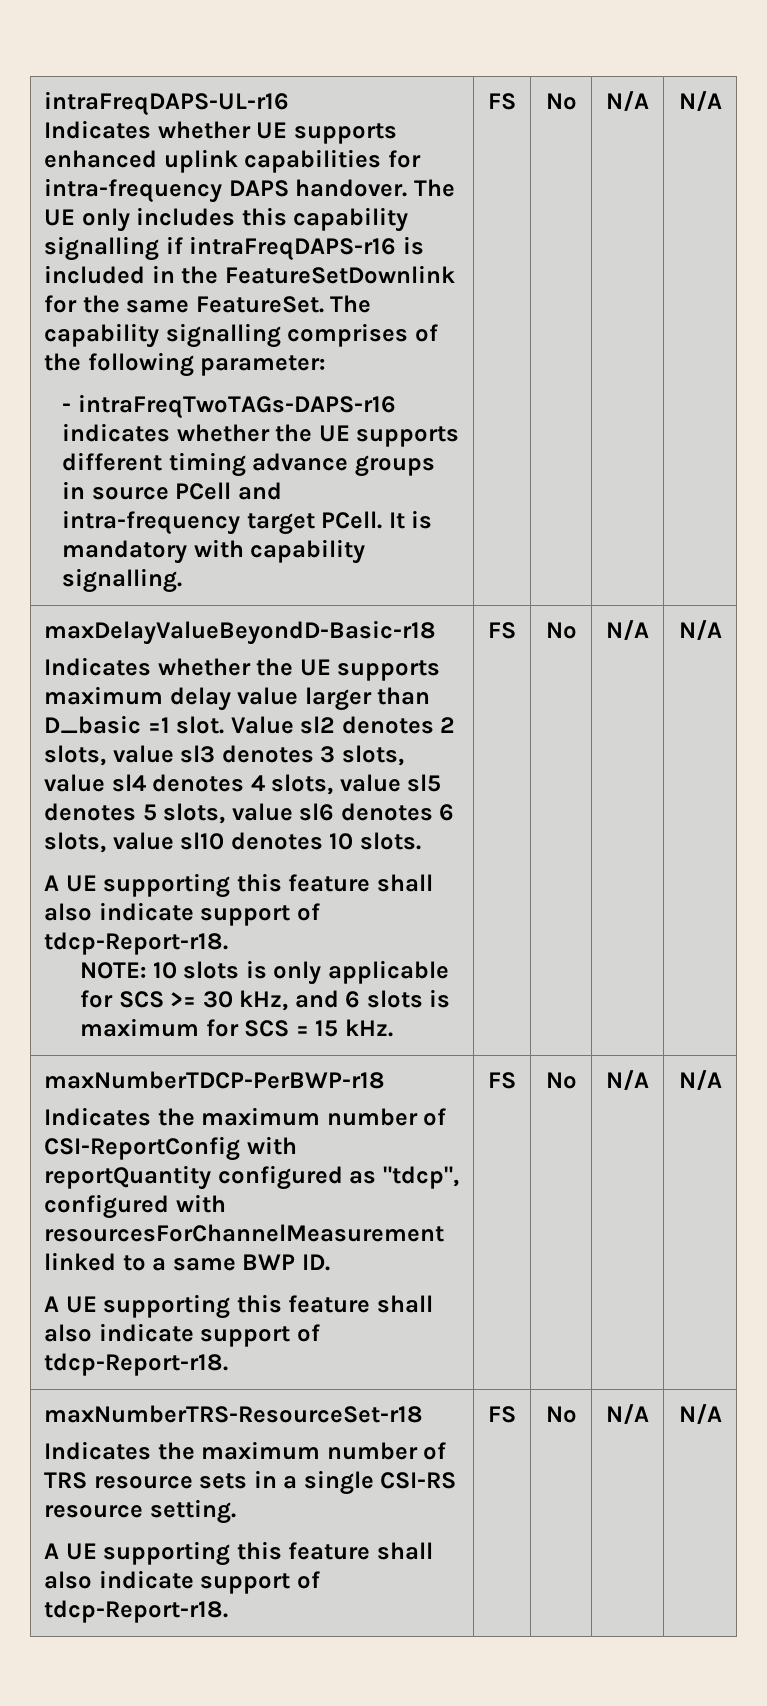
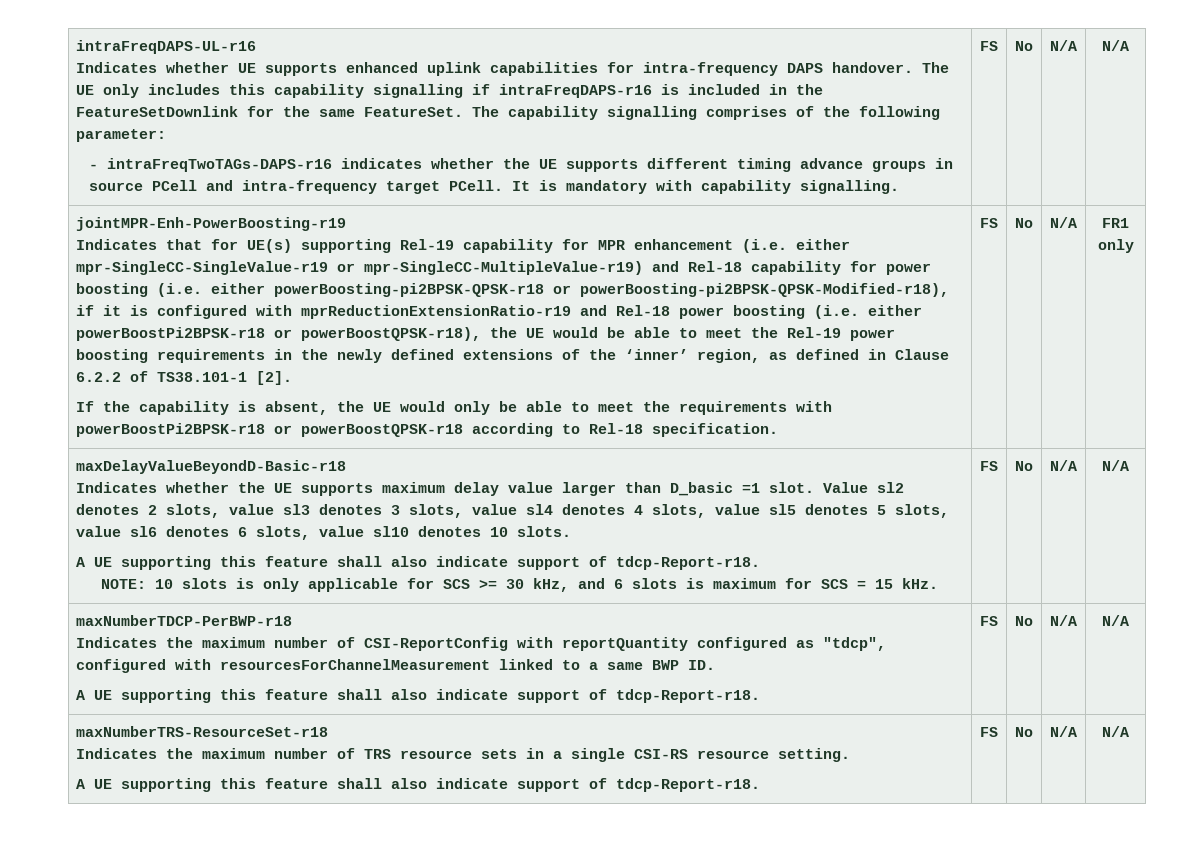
+ jointMPR-Enh-PowerBoosting-r19
+ Indicates that for UE(s) supporting Rel-19 capability for MPR enhancement (i.e. either mpr-SingleCC-SingleValue-r19 or mpr-SingleCC-MultipleValue-r19) and Rel-18 capability for power boosting (i.e. either powerBoosting-pi2BPSK-QPSK-r18 or powerBoosting-pi2BPSK-QPSK-Modified-r18), if it is configured with mprReductionExtensionRatio-r19 and Rel-18 power boosting (i.e. either powerBoostPi2BPSK-r18 or powerBoostQPSK-r18), the UE would be able to meet the Rel-19 power boosting requirements in the newly defined extensions of the ‘inner’ region, as defined in Clause 6.2.2 of TS38.101-1 [2].
+ If the capability is absent, the UE would only be able to meet the requirements with powerBoostPi2BPSK-r18 or powerBoostQPSK-r18 according to Rel-18 specification. | FS | No | N/A | FR1 only

